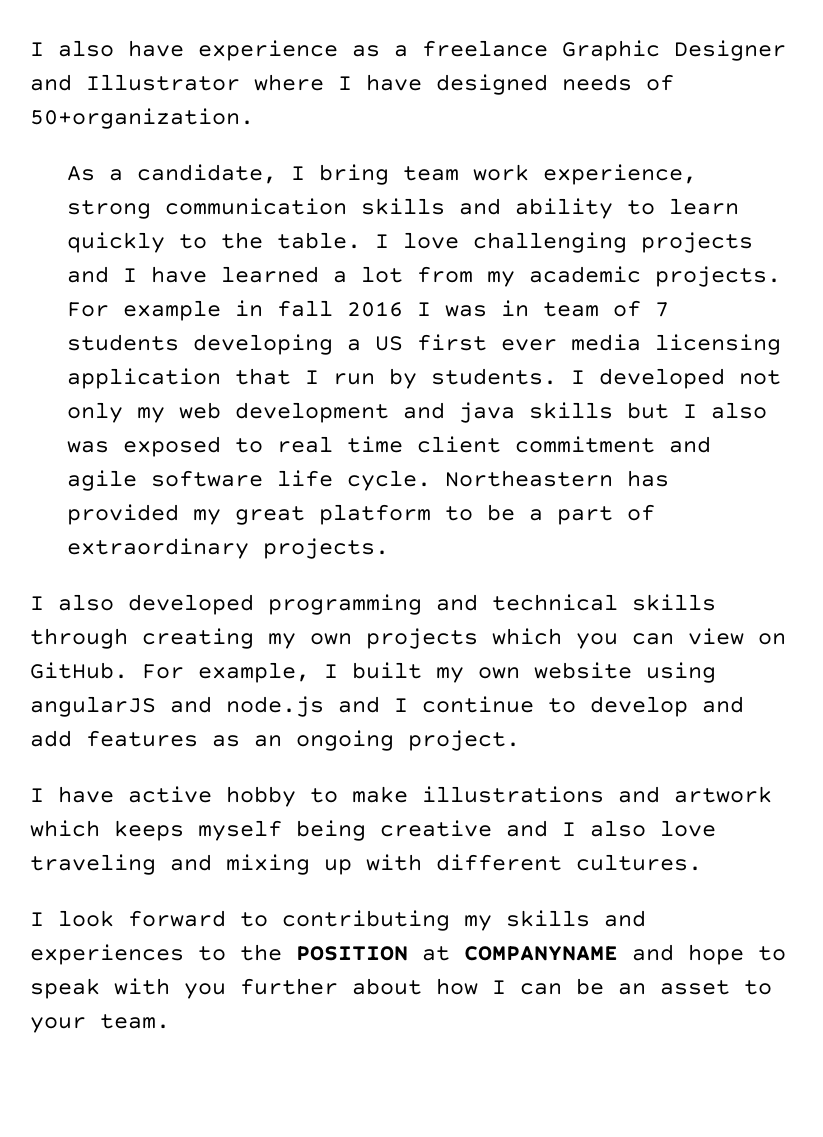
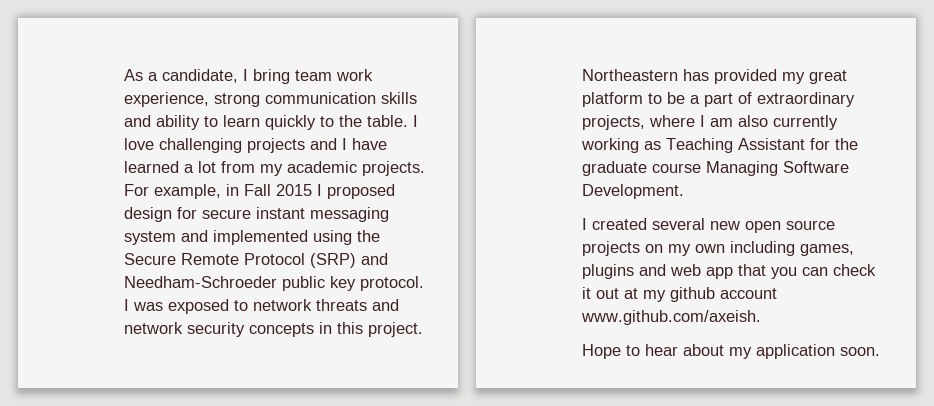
- I also have experience as a freelance Graphic Designer and Illustrator where I have designed needs of 50+organization.
- For example in fall 2016 I was in team of 7 students developing a US first ever media licensing application that I run by students. I developed not only my web development and java skills but I also was exposed to real time client commitment and agile software life cycle.
+ For example, in Fall 2015 I proposed design for secure instant messaging system and implemented using the Secure Remote Protocol (SRP) and Needham-Schroeder public key protocol. I was exposed to network threats and network security concepts in this project.
- Northeastern has provided my great platform to be a part of extraordinary projects.
- I also developed programming and technical skills through creating my own projects which you can view on GitHub. For example, I built my own website using angularJS and node.js and I continue to develop and add features as an ongoing project.
- I have active hobby to make illustrations and artwork which keeps myself being creative and I also love traveling and mixing up with different cultures.
- I look forward to contributing my skills and experiences to the POSITION at COMPANYNAME and hope to speak with you further about how I can be an asset to your team.
+ Northeastern has provided my great platform to be a part of extraordinary projects, where I am also currently working as Teaching Assistant for the graduate course Managing Software Development.
+ I created several new open source projects on my own including games, plugins and web app that you can check it out at my github account www.github.com/axeish.
+ Hope to hear about my application soon.

